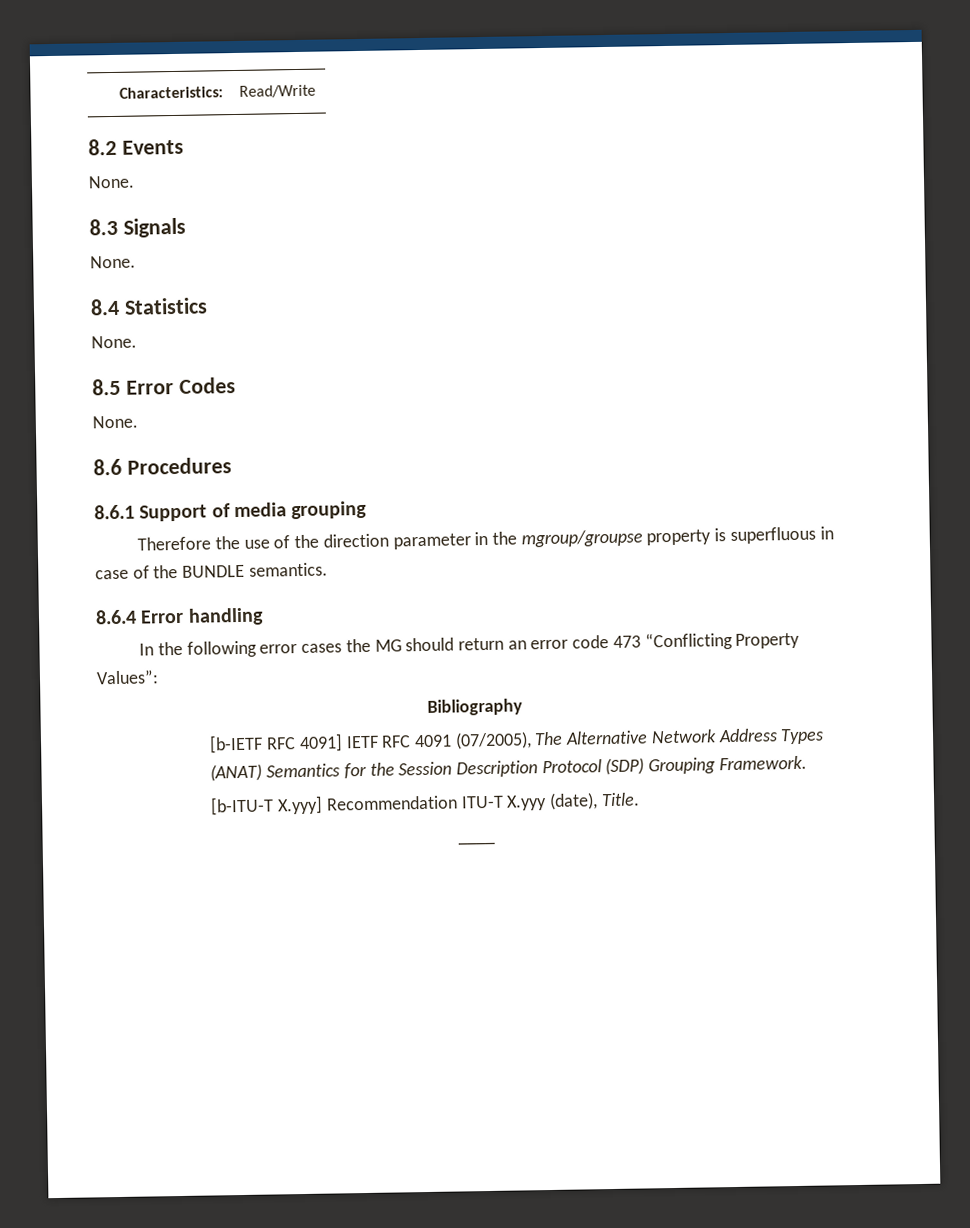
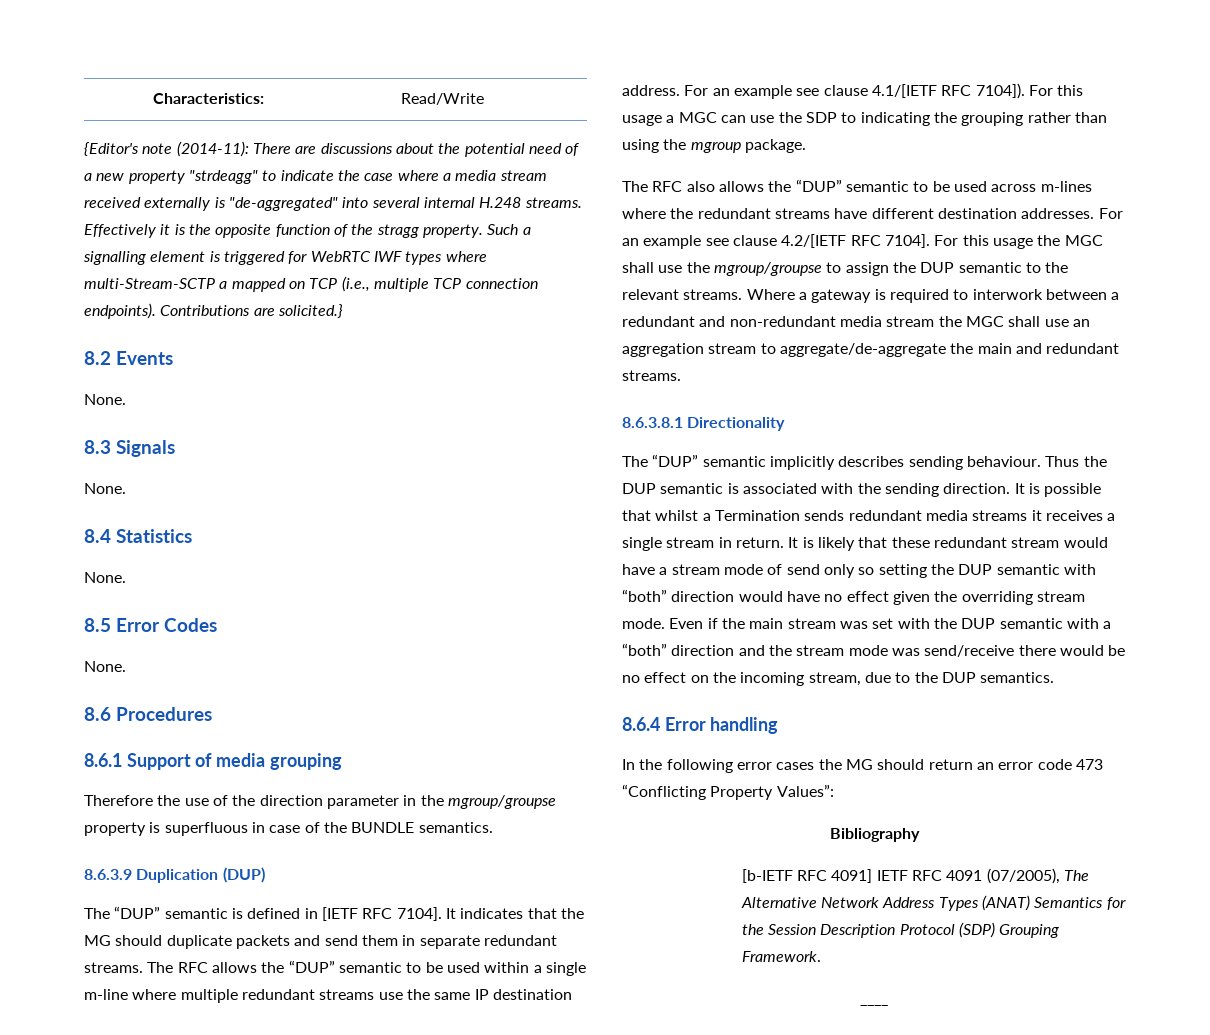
+ {Editor's note (2014-11): There are discussions about the potential need of a new property "strdeagg" to indicate the case where a media stream received externally is "de-aggregated" into several internal H.248 streams. Effectively it is the opposite function of the stragg property. Such a signalling element is triggered for WebRTC IWF types where multi-Stream-SCTP a mapped on TCP (i.e., multiple TCP connection endpoints). Contributions are solicited.}
+ 8.6.3.9 Duplication (DUP)
+ The “DUP” semantic is defined in [IETF RFC 7104]. It indicates that the MG should duplicate packets and send them in separate redundant streams. The RFC allows the “DUP” semantic to be used within a single m-line where multiple redundant streams use the same IP destination address. For an example see clause 4.1/[IETF RFC 7104]). For this usage a MGC can use the SDP to indicating the grouping rather than using the mgroup package.
+ The RFC also allows the “DUP” semantic to be used across m-lines where the redundant streams have different destination addresses. For an example see clause 4.2/[IETF RFC 7104]. For this usage the MGC shall use the mgroup/groupse to assign the DUP semantic to the relevant streams. Where a gateway is required to interwork between a redundant and non-redundant media stream the MGC shall use an aggregation stream to aggregate/de-aggregate the main and redundant streams.
+ 8.6.3.8.1 Directionality
+ The “DUP” semantic implicitly describes sending behaviour. Thus the DUP semantic is associated with the sending direction. It is possible that whilst a Termination sends redundant media streams it receives a single stream in return. It is likely that these redundant stream would have a stream mode of send only so setting the DUP semantic with “both” direction would have no effect given the overriding stream mode. Even if the main stream was set with the DUP semantic with a “both” direction and the stream mode was send/receive there would be no effect on the incoming stream, due to the DUP semantics.
- [b-ITU-T X.yyy] Recommendation ITU-T X.yyy (date), Title.

